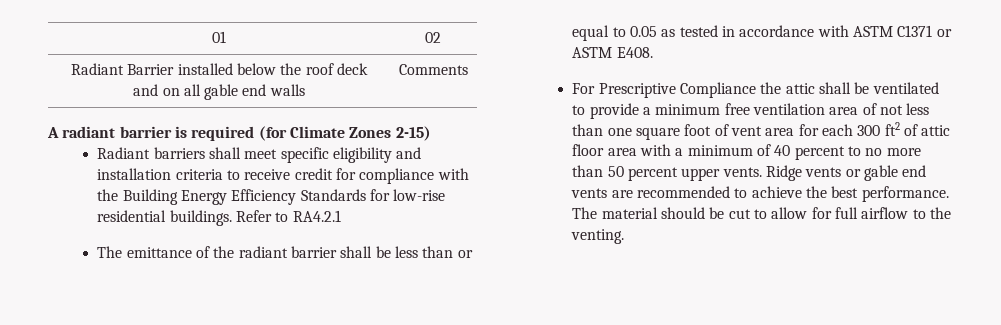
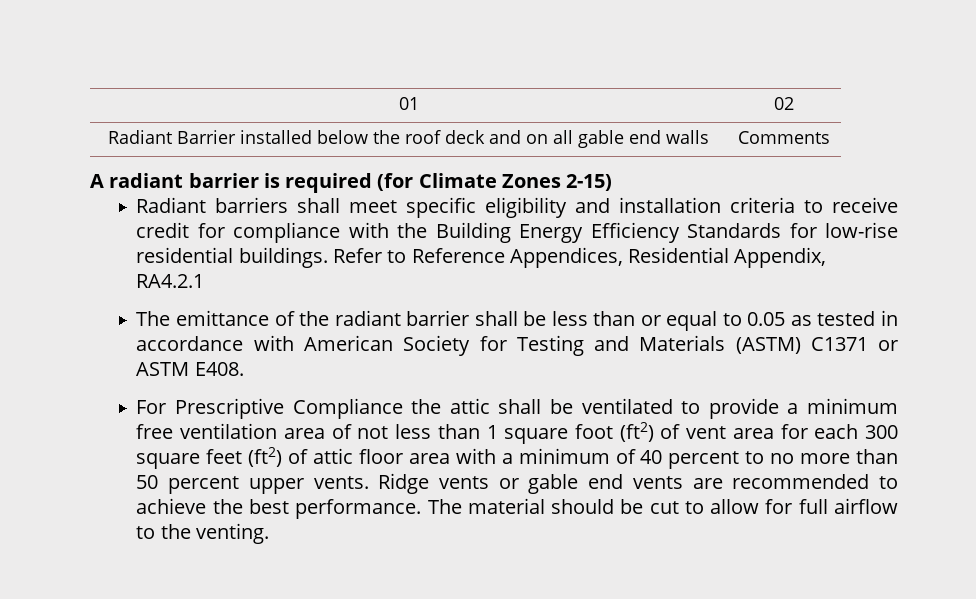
- Refer to RA4.2.1
+ Refer to Reference Appendices, Residential Appendix, RA4.2.1
- The emittance of the radiant barrier shall be less than or equal to 0.05 as tested in accordance with ASTM C1371 or ASTM E408.
+ The emittance of the radiant barrier shall be less than or equal to 0.05 as tested in accordance with American Society for Testing and Materials (ASTM) C1371 or ASTM E408.
- For Prescriptive Compliance the attic shall be ventilated to provide a minimum free ventilation area of not less than one square foot of vent area for each 300 ft2 of attic floor area with a minimum of 40 percent to no more than 50 percent upper vents.
+ For Prescriptive Compliance the attic shall be ventilated to provide a minimum free ventilation area of not less than 1 square foot (ft2) of vent area for each 300 square feet (ft2) of attic floor area with a minimum of 40 percent to no more than 50 percent upper vents.

